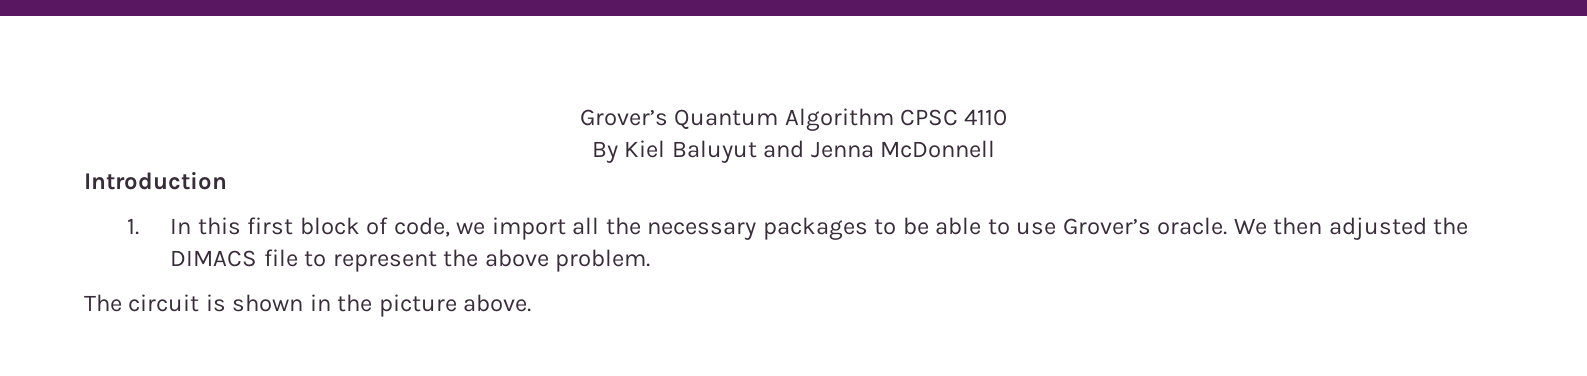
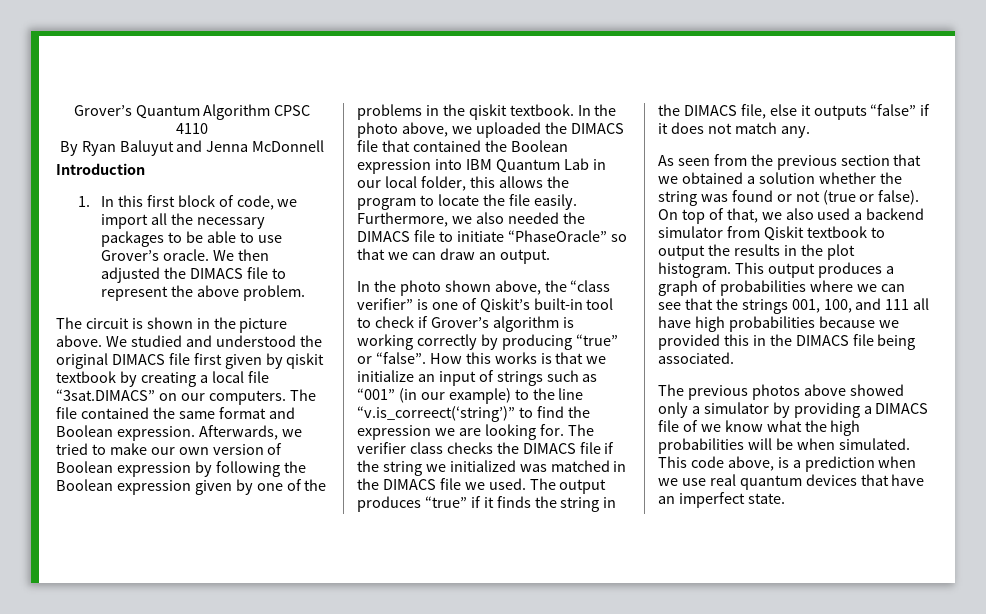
- By Kiel Baluyut and Jenna McDonnell
+ By Ryan Baluyut and Jenna McDonnell
+ We studied and understood the original DIMACS file first given by qiskit textbook by creating a local file “3sat.DIMACS” on our computers. The file contained the same format and Boolean expression. Afterwards, we tried to make our own version of Boolean expression by following the Boolean expression given by one of the problems in the qiskit textbook. In the photo above, we uploaded the DIMACS file that contained the Boolean expression into IBM Quantum Lab in our local folder, this allows the program to locate the file easily. Furthermore, we also needed the DIMACS file to initiate “PhaseOracle” so that we can draw an output.
+ In the photo shown above, the “class verifier” is one of Qiskit’s built-in tool to check if Grover’s algorithm is working correctly by producing “true” or “false”. How this works is that we initialize an input of strings such as “001” (in our example) to the line “v.is_correect(‘string’)” to find the expression we are looking for. The verifier class checks the DIMACS file if the string we initialized was matched in the DIMACS file we used. The output produces “true” if it finds the string in the DIMACS file, else it outputs “false” if it does not match any.
+ As seen from the previous section that we obtained a solution whether the string was found or not (true or false). On top of that, we also used a backend simulator from Qiskit textbook to output the results in the plot histogram. This output produces a graph of probabilities where we can see that the strings 001, 100, and 111 all have high probabilities because we provided this in the DIMACS file being associated.
+ The previous photos above showed only a simulator by providing a DIMACS file of we know what the high probabilities will be when simulated. This code above, is a prediction when we use real quantum devices that have an imperfect state.

